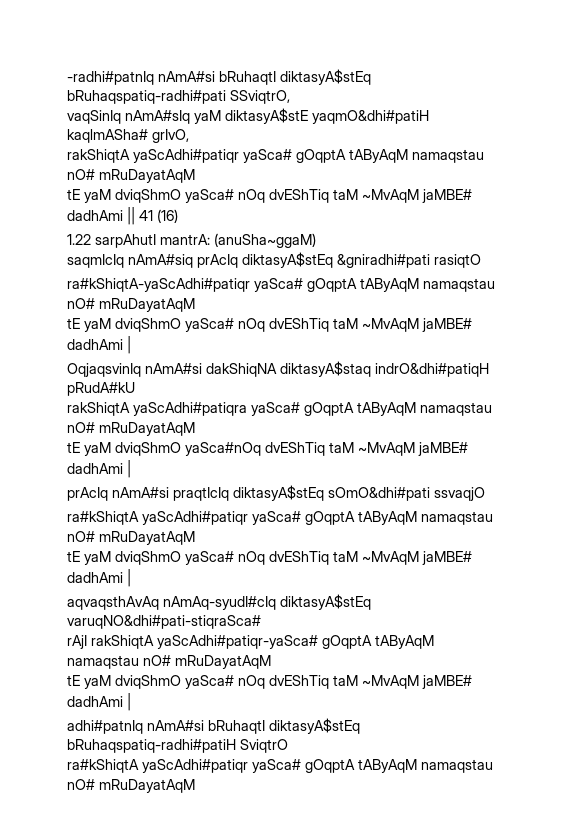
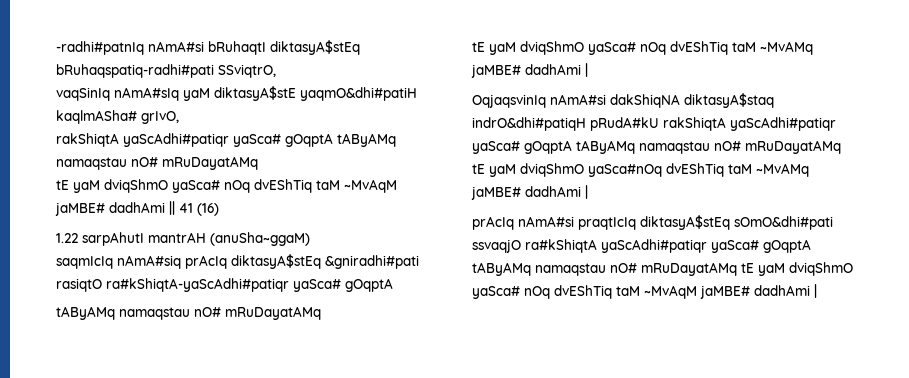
  vaqSinIq nAmA#sIq yaM diktasyA$stE yaqmO&dhi#patiH kaqlmASha# grIvO,
- rakShiqtA yaScAdhi#patiqr yaSca# gOqptA tAByAqM namaqstau nO# mRuDayatAqM
+ rakShiqtA yaScAdhi#patiqr yaSca# gOqptA tAByAMq namaqstau nO# mRuDayatAMq
- 1.22 sarpAhutI mantrA: (anuSha~ggaM)
+ 1.22 sarpAhutI mantrAH (anuSha~ggaM)
- saqmIcIq nAmA#siq prAcIq diktasyA$stEq &gniradhi#pati rasiqtO
- ra#kShiqtA-yaScAdhi#patiqr yaSca# gOqptA tAByAqM namaqstau nO# mRuDayatAqM
- tE yaM dviqShmO yaSca# nOq dvEShTiq taM ~MvAqM jaMBE# dadhAmi |
- OqjaqsvinIq nAmA#si dakShiqNA diktasyA$staq indrO&dhi#patiqH pRudA#kU
- rakShiqtA yaScAdhi#patiqra yaSca# gOqptA tAByAqM namaqstau nO# mRuDayatAqM
- tE yaM dviqShmO yaSca#nOq dvEShTiq taM ~MvAqM jaMBE# dadhAmi |
- prAcIq nAmA#si praqtIcIq diktasyA$stEq sOmO&dhi#pati ssvaqjO
- ra#kShiqtA yaScAdhi#patiqr yaSca# gOqptA tAByAqM namaqstau nO# mRuDayatAqM
- tE yaM dviqShmO yaSca# nOq dvEShTiq taM ~MvAqM jaMBE# dadhAmi |
- aqvaqsthAvAq nAmAq-syudI#cIq diktasyA$stEq varuqNO&dhi#pati-stiqraSca#
- rAjI rakShiqtA yaScAdhi#patiqr-yaSca# gOqptA tAByAqM namaqstau nO# mRuDayatAqM
- tE yaM dviqShmO yaSca# nOq dvEShTiq taM ~MvAqM jaMBE# dadhAmi |
- adhi#patnIq nAmA#si bRuhaqtI diktasyA$stEq bRuhaqspatiq-radhi#patiH SviqtrO
- ra#kShiqtA yaScAdhi#patiqr yaSca# gOqptA tAByAqM namaqstau nO# mRuDayatAqM
+ saqmIcIq nAmA#siq prAcIq diktasyA$stEq &gniradhi#pati rasiqtO ra#kShiqtA-yaScAdhi#patiqr yaSca# gOqptA
+ tAByAMq namaqstau nO# mRuDayatAMq
+ tE yaM dviqShmO yaSca# nOq dvEShTiq taM ~MvAMq jaMBE# dadhAmi |
+ OqjaqsvinIq nAmA#si dakShiqNA diktasyA$staq indrO&dhi#patiqH pRudA#kU rakShiqtA yaScAdhi#patiqr yaSca# gOqptA tAByAMq namaqstau nO# mRuDayatAMq tE yaM dviqShmO yaSca#nOq dvEShTiq taM ~MvAMq jaMBE# dadhAmi |
+ prAcIq nAmA#si praqtIcIq diktasyA$stEq sOmO&dhi#pati ssvaqjO ra#kShiqtA yaScAdhi#patiqr yaSca# gOqptA tAByAMq namaqstau nO# mRuDayatAMq tE yaM dviqShmO yaSca# nOq dvEShTiq taM ~MvAqM jaMBE# dadhAmi |

